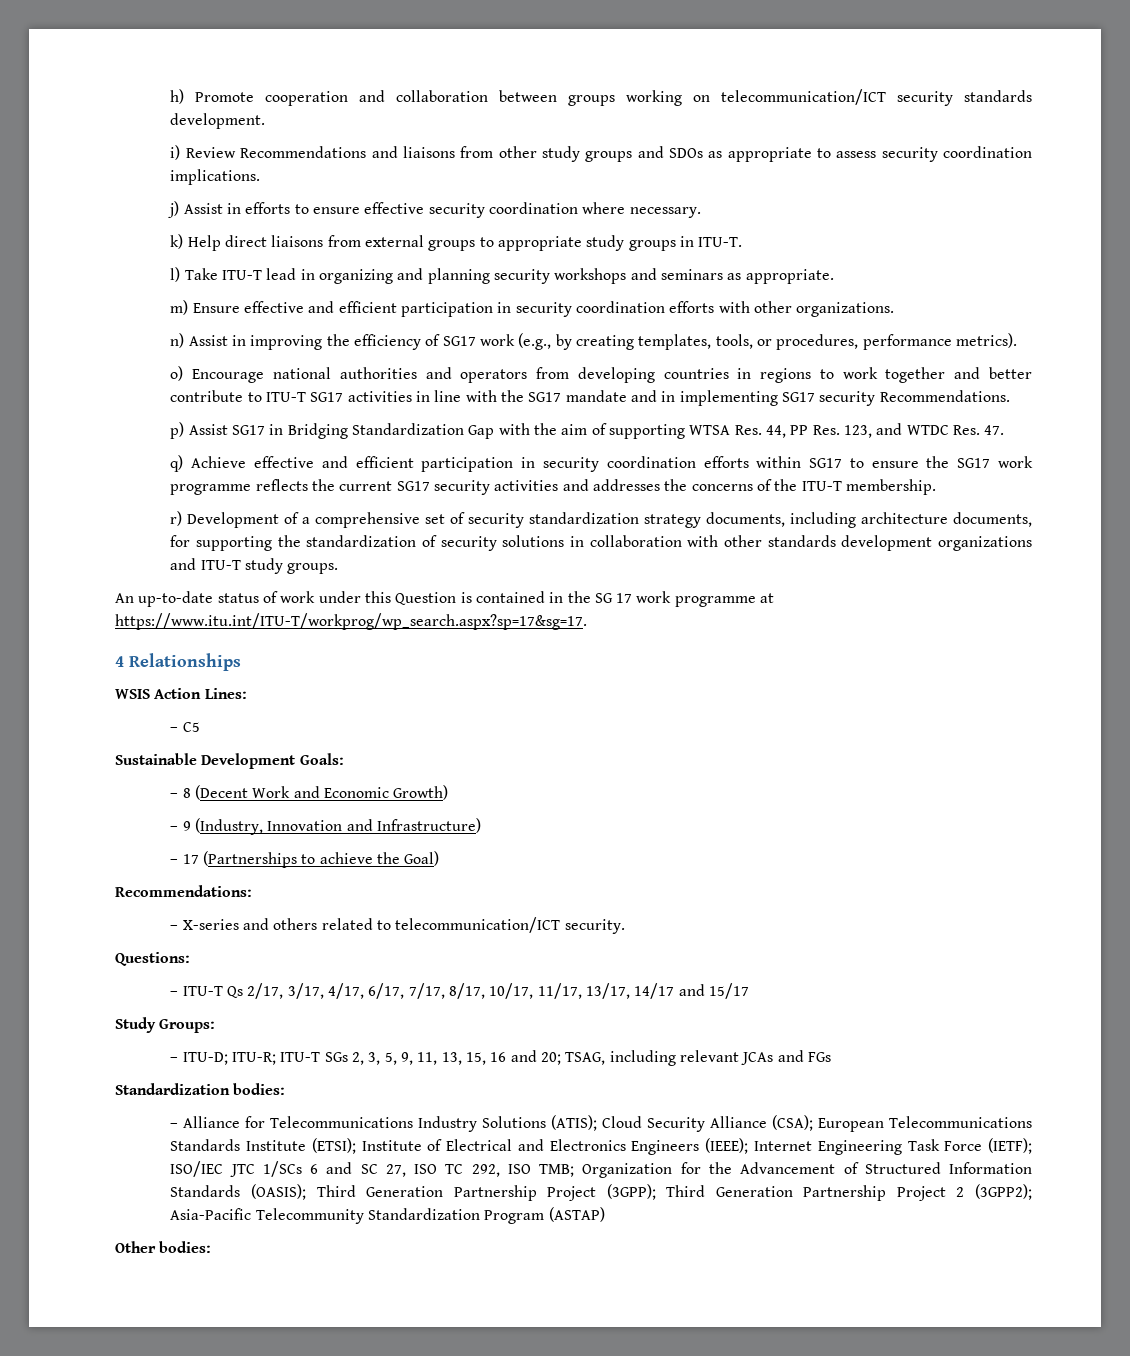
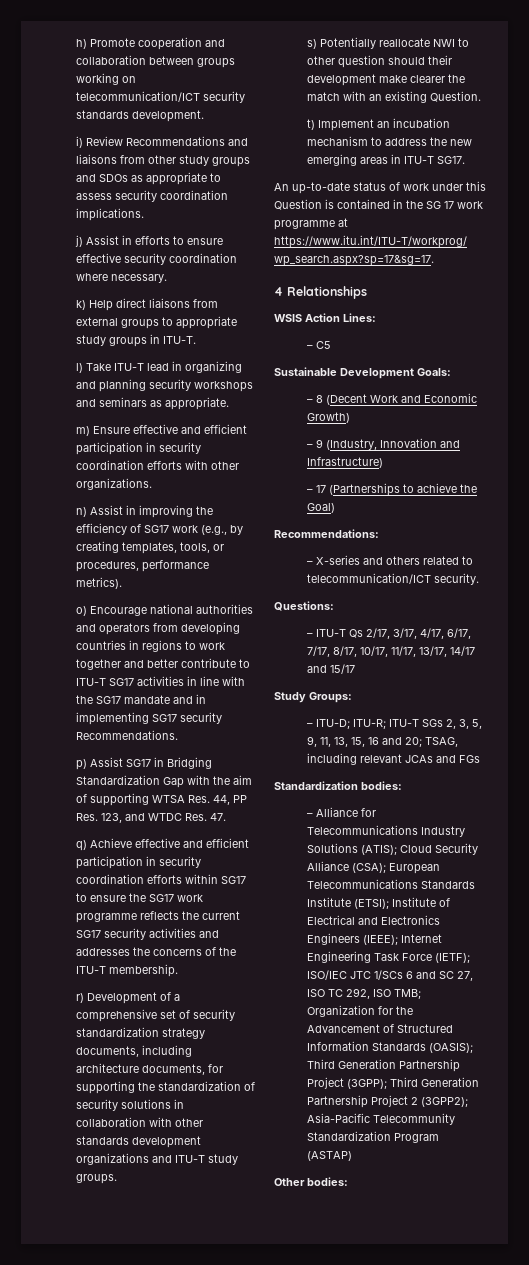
+ s) Potentially reallocate NWI to other question should their development make clearer the match with an existing Question.
+ t) Implement an incubation mechanism to address the new emerging areas in ITU-T SG17.

